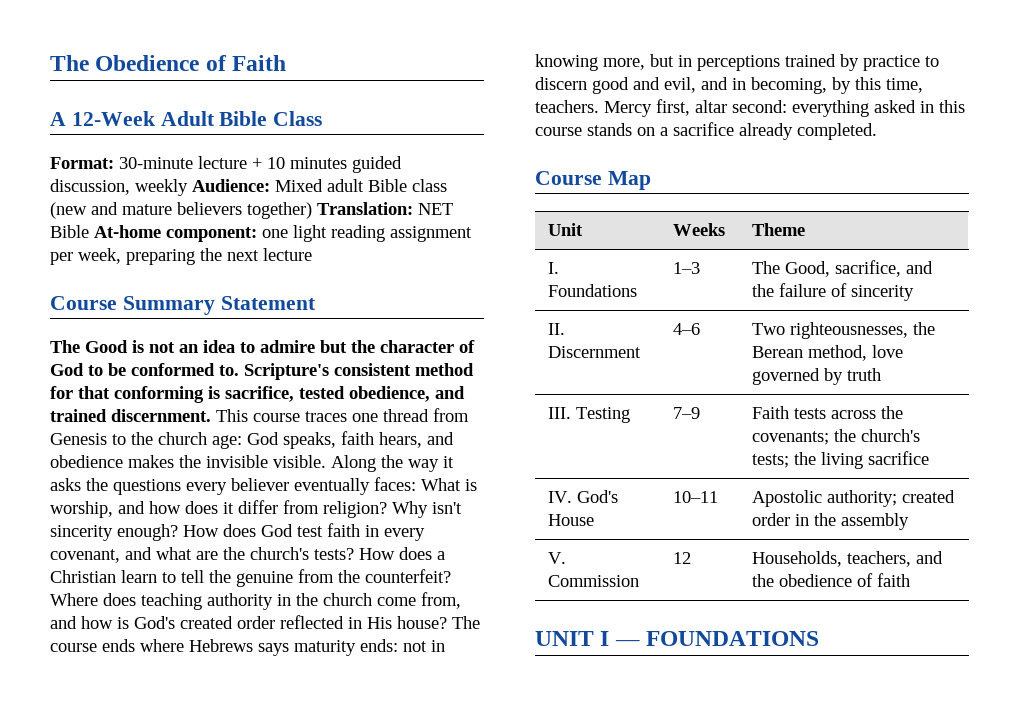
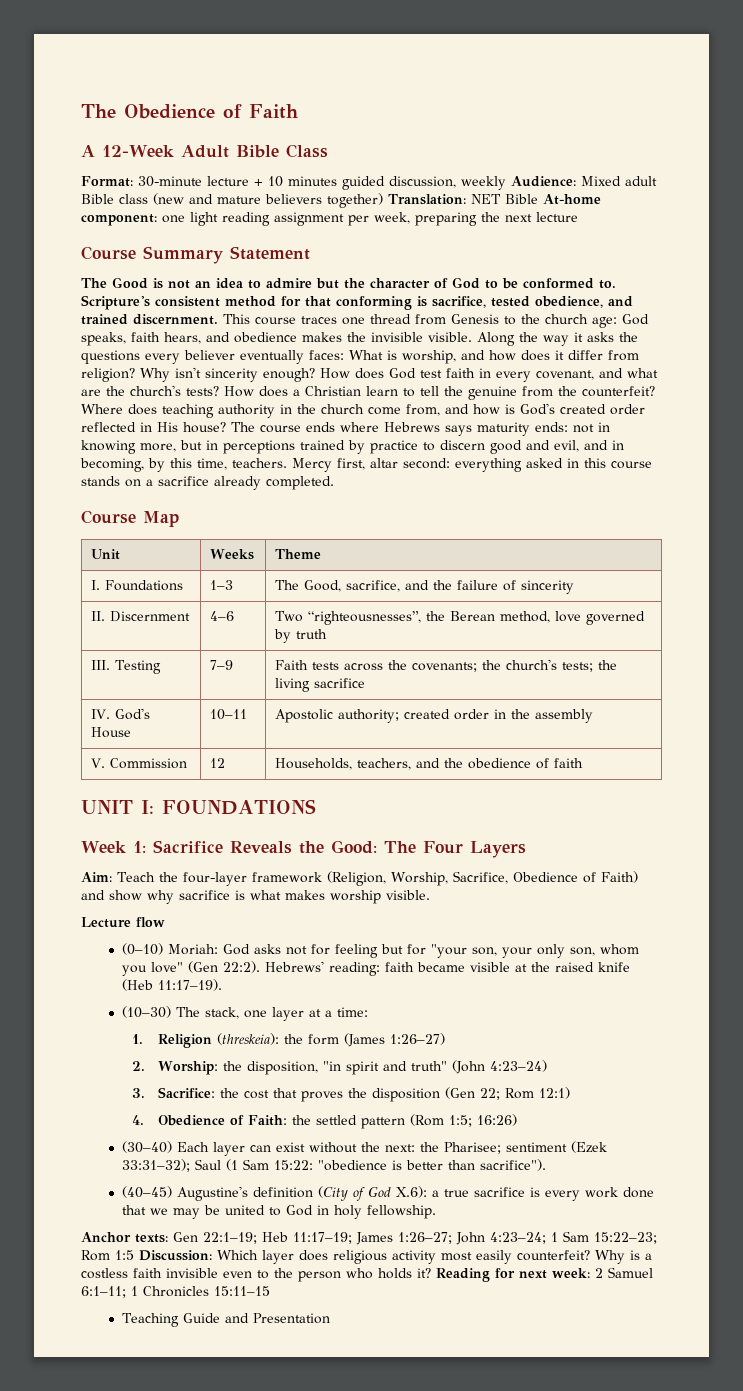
- II. Discernment | 4–6 | Two righteousnesses, the Berean method, love governed by truth
+ II. Discernment | 4–6 | Two “righteousnesses”, the Berean method, love governed by truth
- UNIT I — FOUNDATIONS
+ UNIT I: FOUNDATIONS
+ Week 1: Sacrifice Reveals the Good: The Four Layers
+ Aim: Teach the four-layer framework (Religion, Worship, Sacrifice, Obedience of Faith) and show why sacrifice is what makes worship visible.
+ Lecture flow
+ (0–10) Moriah: God asks not for feeling but for "your son, your only son, whom you love" (Gen 22:2). Hebrews' reading: faith became visible at the raised knife (Heb 11:17–19).
+ (10–30) The stack, one layer at a time:
+ 1. Religion (threskeia): the form (James 1:26–27)
+ 2. Worship: the disposition, "in spirit and truth" (John 4:23–24)
+ 3. Sacrifice: the cost that proves the disposition (Gen 22; Rom 12:1)
+ 4. Obedience of Faith: the settled pattern (Rom 1:5; 16:26)
+ (30–40) Each layer can exist without the next: the Pharisee; sentiment (Ezek 33:31–32); Saul (1 Sam 15:22: "obedience is better than sacrifice").
+ (40–45) Augustine's definition (City of God X.6): a true sacrifice is every work done that we may be united to God in holy fellowship.
+ Anchor texts: Gen 22:1–19; Heb 11:17–19; James 1:26–27; John 4:23–24; 1 Sam 15:22–23; Rom 1:5 Discussion: Which layer does religious activity most easily counterfeit? Why is a costless faith invisible even to the person who holds it? Reading for next week: 2 Samuel 6:1–11; 1 Chronicles 15:11–15
+ Teaching Guide and Presentation

